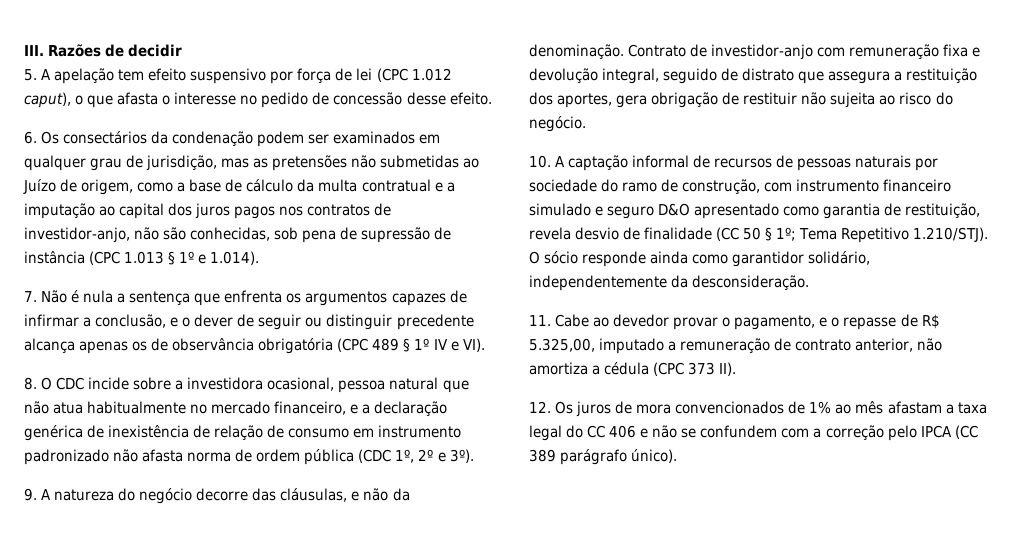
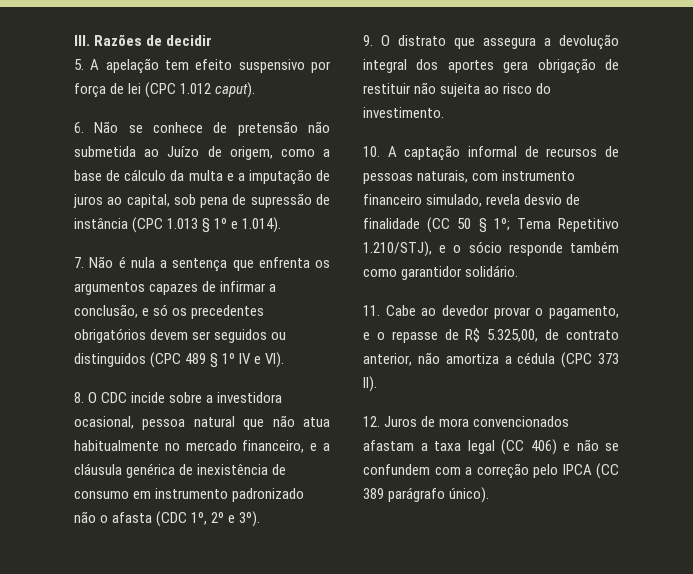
- 5. A apelação tem efeito suspensivo por força de lei (CPC 1.012 caput), o que afasta o interesse no pedido de concessão desse efeito.
- 6. Os consectários da condenação podem ser examinados em qualquer grau de jurisdição, mas as pretensões não submetidas ao Juízo de origem, como a base de cálculo da multa contratual e a imputação ao capital dos juros pagos nos contratos de investidor-anjo, não são conhecidas, sob pena de supressão de instância (CPC 1.013 § 1º e 1.014).
+ 5. A apelação tem efeito suspensivo por força de lei (CPC 1.012 caput).
+ 6. Não se conhece de pretensão não submetida ao Juízo de origem, como a base de cálculo da multa e a imputação de juros ao capital, sob pena de supressão de instância (CPC 1.013 § 1º e 1.014).
- 7. Não é nula a sentença que enfrenta os argumentos capazes de infirmar a conclusão, e o dever de seguir ou distinguir precedente alcança apenas os de observância obrigatória (CPC 489 § 1º IV e VI).
+ 7. Não é nula a sentença que enfrenta os argumentos capazes de infirmar a conclusão, e só os precedentes obrigatórios devem ser seguidos ou distinguidos (CPC 489 § 1º IV e VI).
- 8. O CDC incide sobre a investidora ocasional, pessoa natural que não atua habitualmente no mercado financeiro, e a declaração genérica de inexistência de relação de consumo em instrumento padronizado não afasta norma de ordem pública (CDC 1º, 2º e 3º).
+ 8. O CDC incide sobre a investidora ocasional, pessoa natural que não atua habitualmente no mercado financeiro, e a cláusula genérica de inexistência de consumo em instrumento padronizado não o afasta (CDC 1º, 2º e 3º).
- 9. A natureza do negócio decorre das cláusulas, e não da denominação. Contrato de investidor-anjo com remuneração fixa e devolução integral, seguido de distrato que assegura a restituição dos aportes, gera obrigação de restituir não sujeita ao risco do negócio.
+ 9. O distrato que assegura a devolução integral dos aportes gera obrigação de restituir não sujeita ao risco do investimento.
- 10. A captação informal de recursos de pessoas naturais por sociedade do ramo de construção, com instrumento financeiro simulado e seguro D&O apresentado como garantia de restituição, revela desvio de finalidade (CC 50 § 1º; Tema Repetitivo 1.210/STJ). O sócio responde ainda como garantidor solidário, independentemente da desconsideração.
+ 10. A captação informal de recursos de pessoas naturais, com instrumento financeiro simulado, revela desvio de finalidade (CC 50 § 1º; Tema Repetitivo 1.210/STJ), e o sócio responde também como garantidor solidário.
- 11. Cabe ao devedor provar o pagamento, e o repasse de R$ 5.325,00, imputado a remuneração de contrato anterior, não amortiza a cédula (CPC 373 II).
+ 11. Cabe ao devedor provar o pagamento, e o repasse de R$ 5.325,00, de contrato anterior, não amortiza a cédula (CPC 373 II).
- 12. Os juros de mora convencionados de 1% ao mês afastam a taxa legal do CC 406 e não se confundem com a correção pelo IPCA (CC 389 parágrafo único).
+ 12. Juros de mora convencionados afastam a taxa legal (CC 406) e não se confundem com a correção pelo IPCA (CC 389 parágrafo único).

